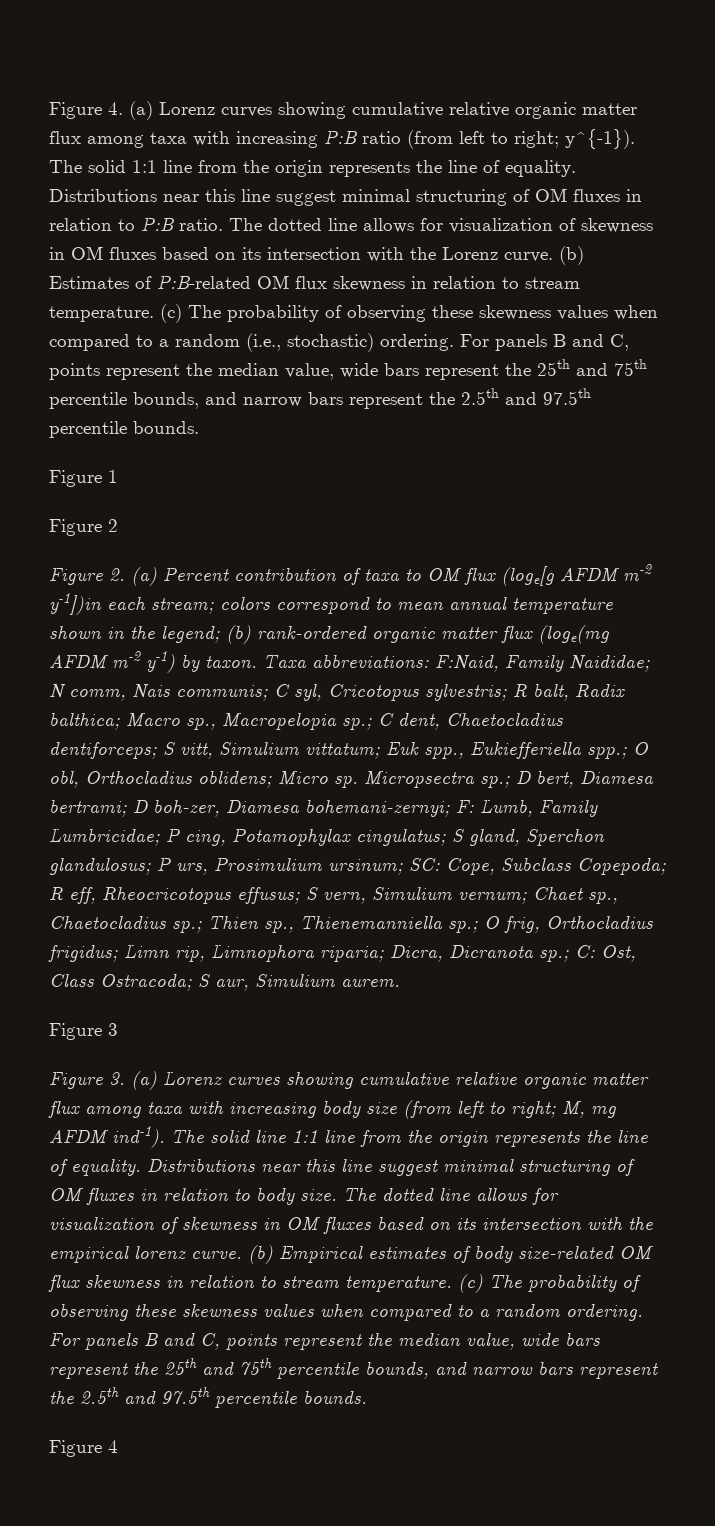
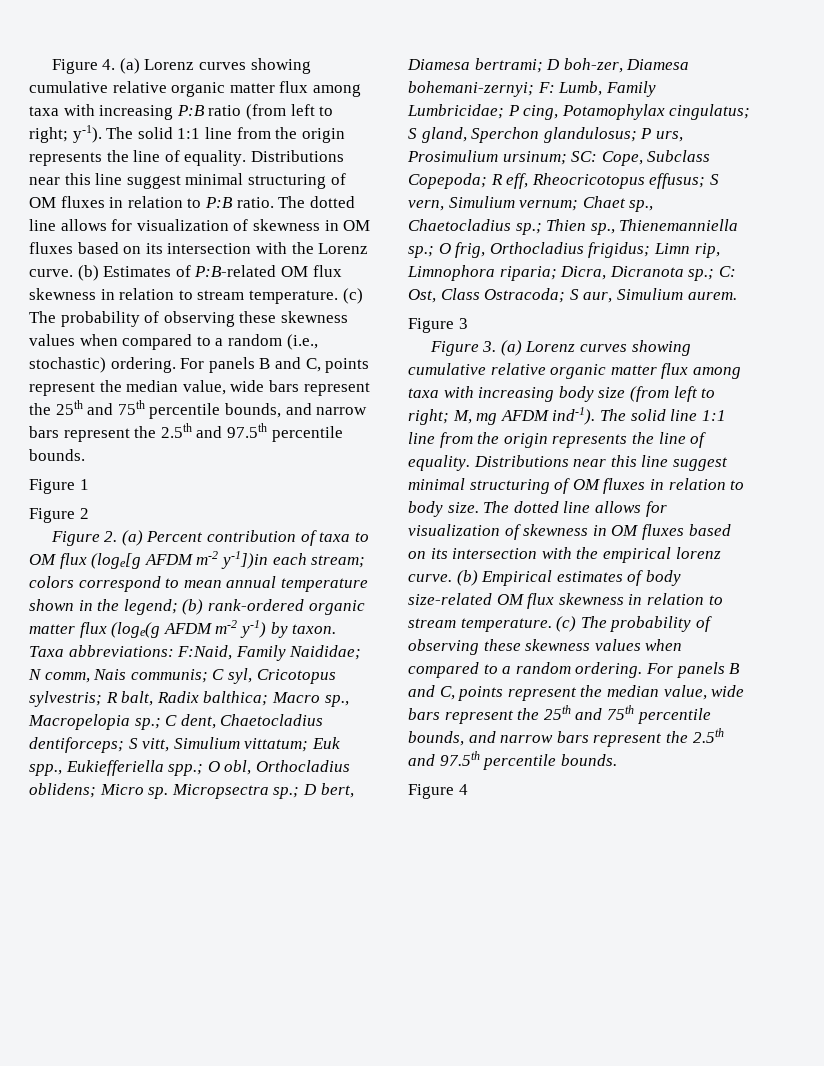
- Figure 4. (a) Lorenz curves showing cumulative relative organic matter flux among taxa with increasing P:B ratio (from left to right; y^{-1}).
+ Figure 4. (a) Lorenz curves showing cumulative relative organic matter flux among taxa with increasing P:B ratio (from left to right; y-1).
- Figure 2. (a) Percent contribution of taxa to OM flux (loge[g AFDM m-2 y-1])in each stream; colors correspond to mean annual temperature shown in the legend; (b) rank-ordered organic matter flux (loge(mg AFDM m-2 y-1) by taxon.
+ Figure 2. (a) Percent contribution of taxa to OM flux (loge[g AFDM m-2 y-1])in each stream; colors correspond to mean annual temperature shown in the legend; (b) rank-ordered organic matter flux (loge(g AFDM m-2 y-1) by taxon.

